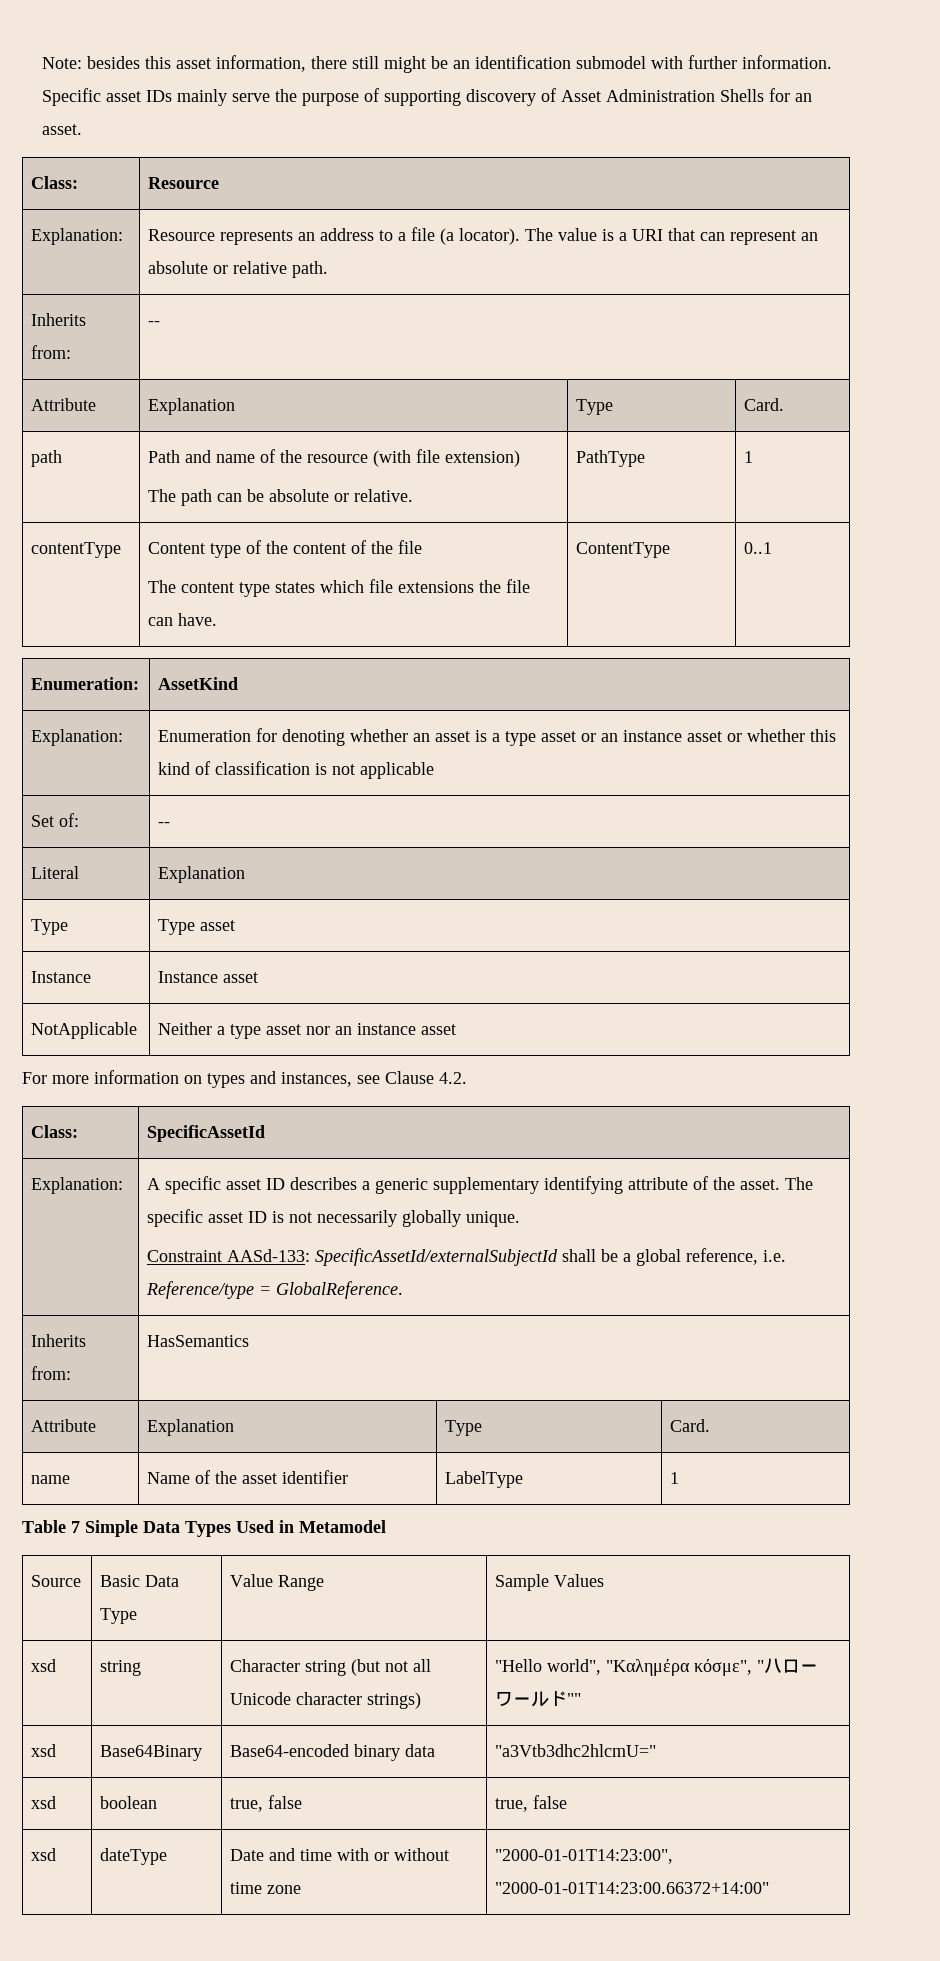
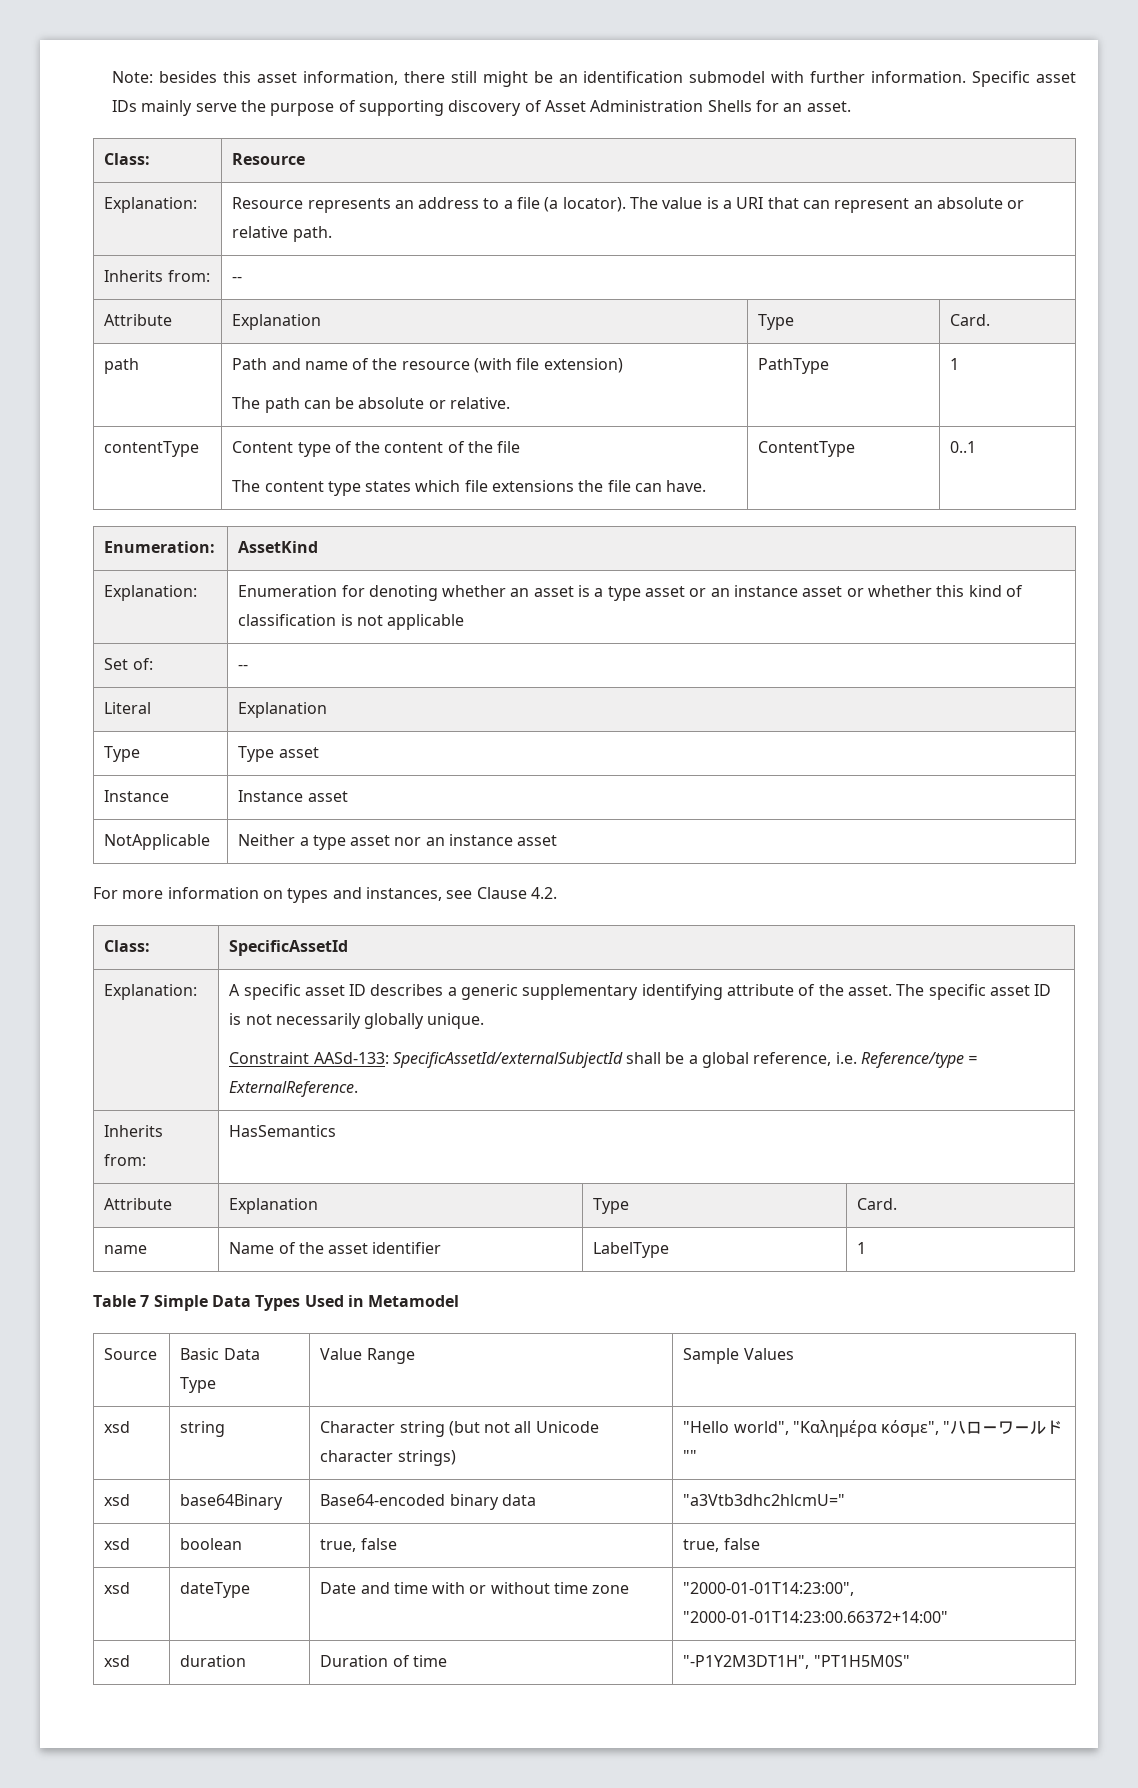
  Explanation: | A specific asset ID describes a generic supplementary identifying attribute of the asset. The specific asset ID is not necessarily globally unique.
- Constraint AASd-133: SpecificAssetId/externalSubjectId shall be a global reference, i.e. Reference/type = GlobalReference.
+ Constraint AASd-133: SpecificAssetId/externalSubjectId shall be a global reference, i.e. Reference/type = ExternalReference.
- xsd | Base64Binary | Base64-encoded binary data | "a3Vtb3dhc2hlcmU="
+ xsd | base64Binary | Base64-encoded binary data | "a3Vtb3dhc2hlcmU="
+ xsd | duration | Duration of time | "-P1Y2M3DT1H", "PT1H5M0S"

